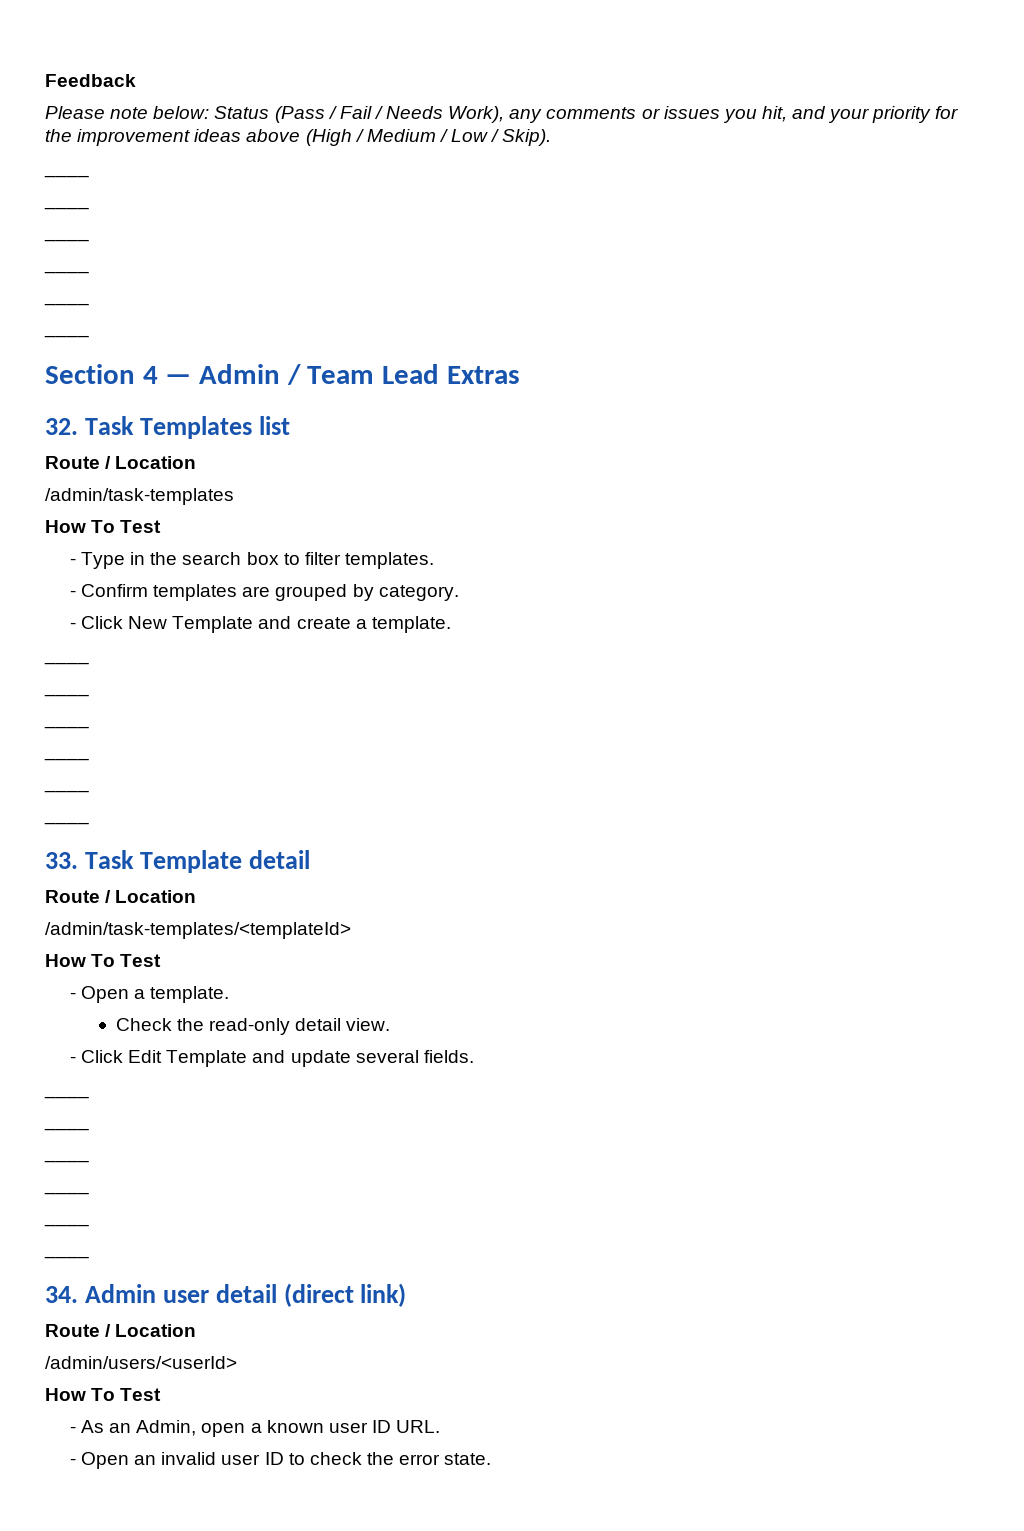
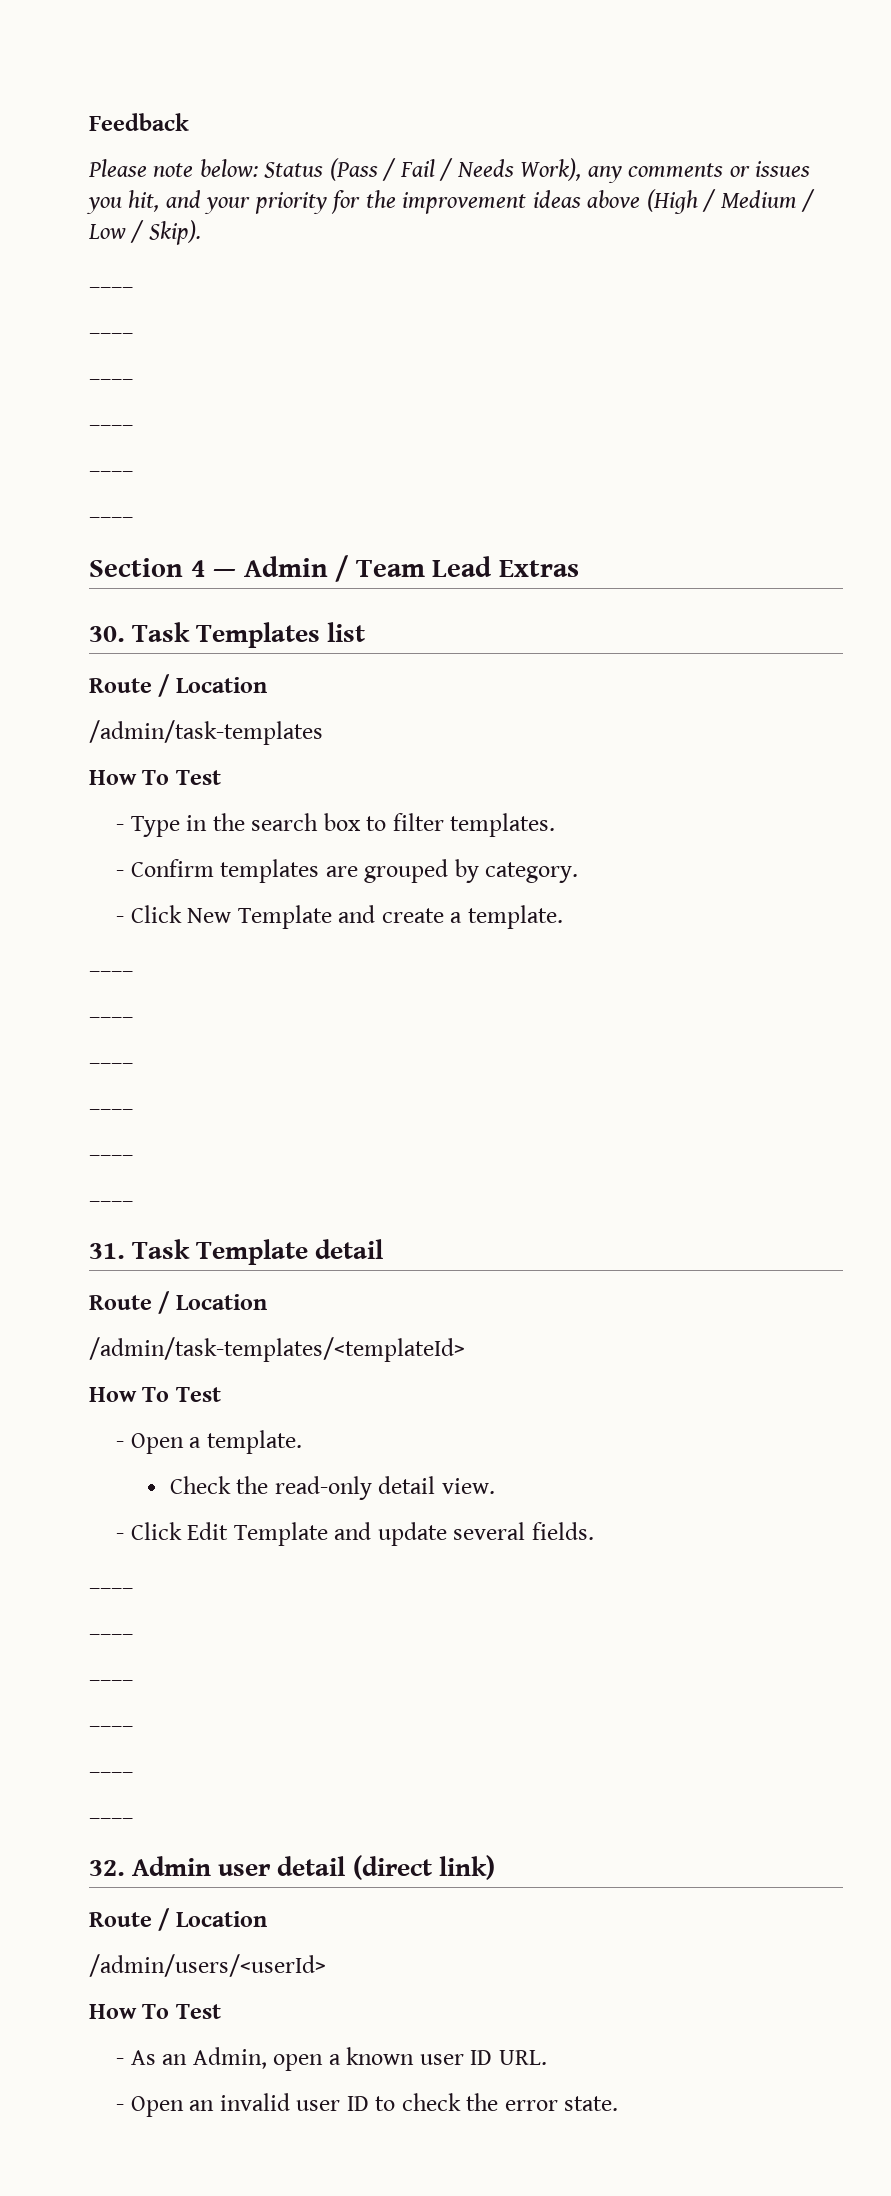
- 32. Task Templates list
+ 30. Task Templates list
- 33. Task Template detail
+ 31. Task Template detail
- 34. Admin user detail (direct link)
+ 32. Admin user detail (direct link)

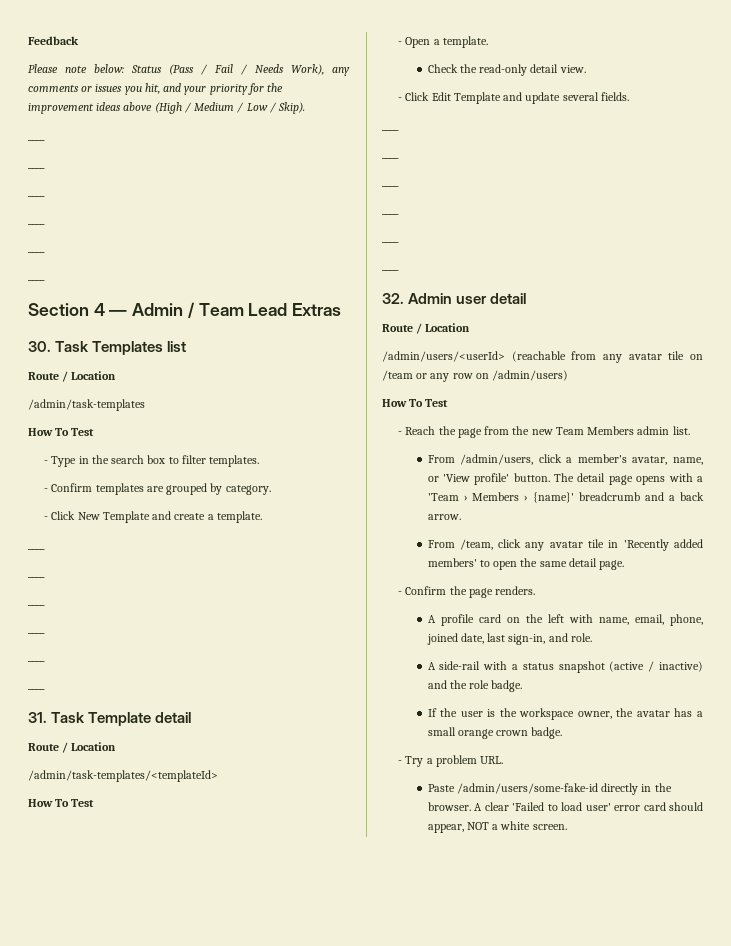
- 32. Admin user detail (direct link)
+ 32. Admin user detail
- /admin/users/<userId>
+ /admin/users/<userId> (reachable from any avatar tile on /team or any row on /admin/users)
  How To Test
- - As an Admin, open a known user ID URL.
- - Open an invalid user ID to check the error state.
+ - Reach the page from the new Team Members admin list.
+ From /admin/users, click a member's avatar, name, or 'View profile' button. The detail page opens with a 'Team › Members › {name}' breadcrumb and a back arrow.
+ From /team, click any avatar tile in 'Recently added members' to open the same detail page.
+ - Confirm the page renders.
+ A profile card on the left with name, email, phone, joined date, last sign-in, and role.
+ A side-rail with a status snapshot (active / inactive) and the role badge.
+ If the user is the workspace owner, the avatar has a small orange crown badge.
+ - Try a problem URL.
+ Paste /admin/users/some-fake-id directly in the browser. A clear 'Failed to load user' error card should appear, NOT a white screen.

